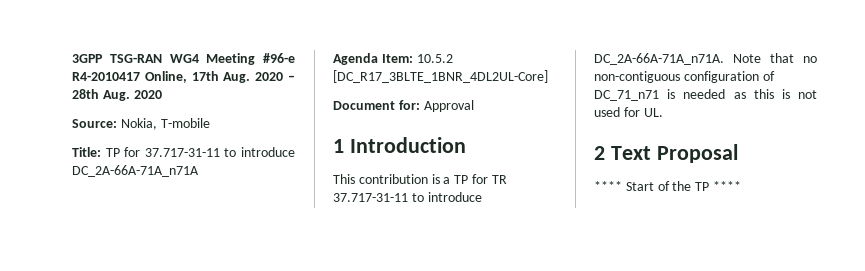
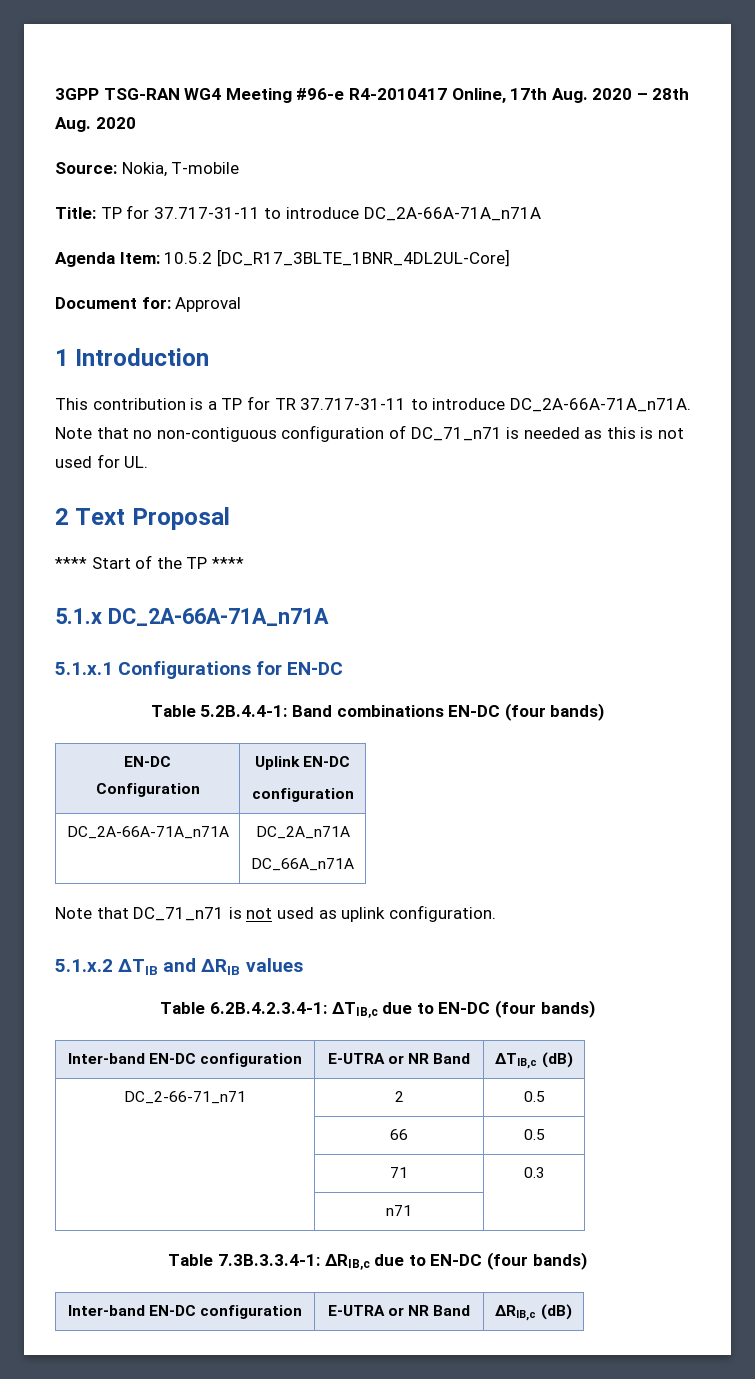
+ 5.1.x DC_2A-66A-71A_n71A
+ 5.1.x.1 Configurations for EN-DC
+ Table 5.2B.4.4-1: Band combinations EN-DC (four bands)
+ EN-DC
+ Configuration | Uplink EN-DC
+ configuration
+ DC_2A-66A-71A_n71A | DC_2A_n71A
+ DC_66A_n71A
+ Note that DC_71_n71 is not used as uplink configuration.
+ 5.1.x.2 ∆TIB and ∆RIB values
+ Table 6.2B.4.2.3.4-1: ΔTIB,c due to EN-DC (four bands)
+ Inter-band EN-DC configuration | E-UTRA or NR Band | ΔTIB,c (dB)
+ DC_2-66-71_n71 | 2 | 0.5
+ | 66 | 0.5
+ | 71 | 0.3
+ | n71 |
+ Table 7.3B.3.3.4-1: ΔRIB,c due to EN-DC (four bands)
+ Inter-band EN-DC configuration | E-UTRA or NR Band | ΔRIB,c (dB)

